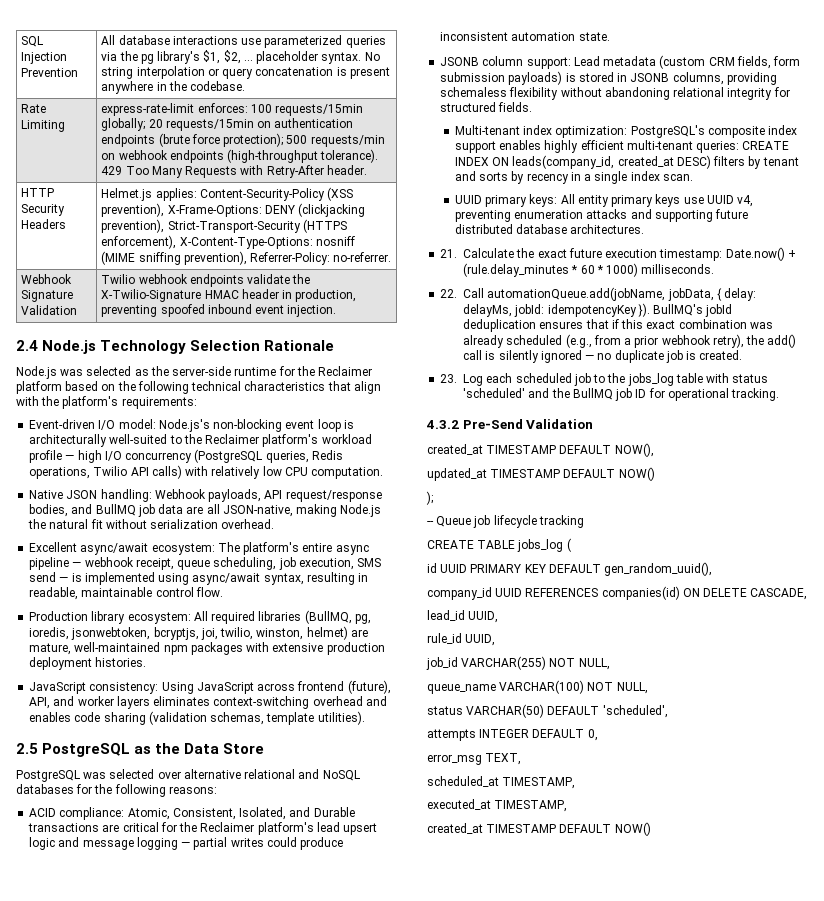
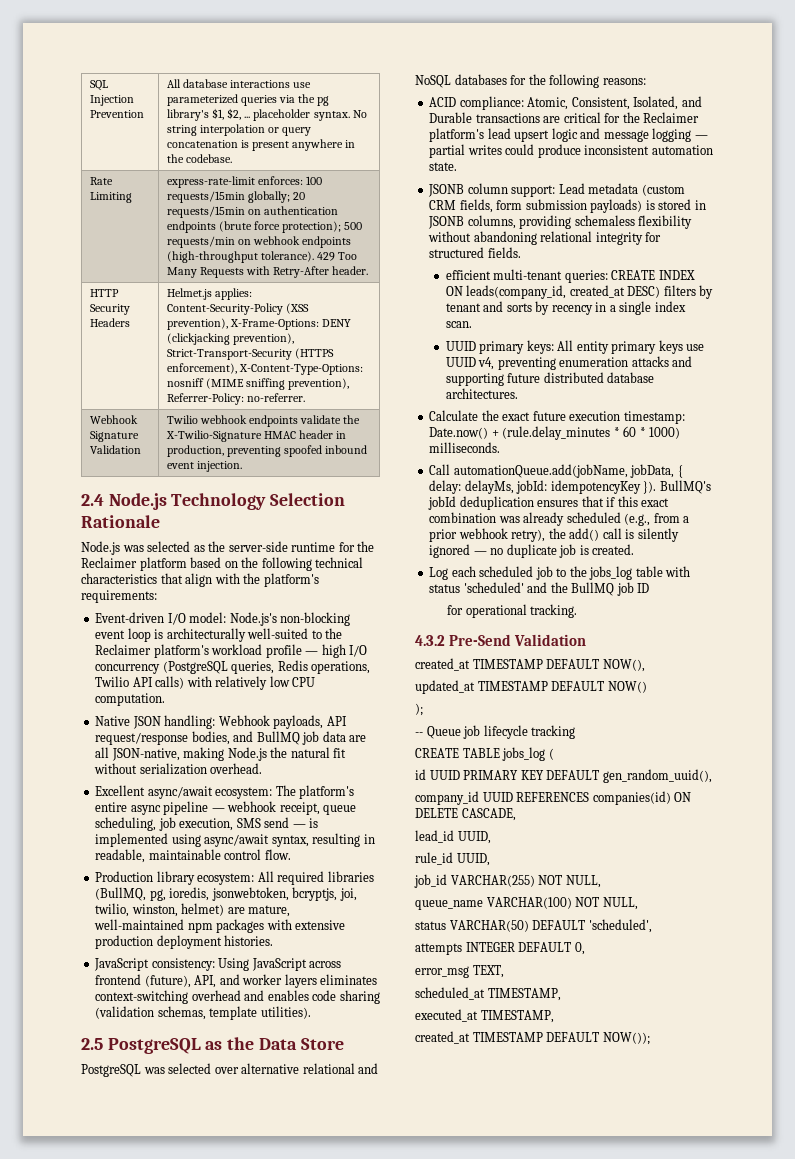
- Multi-tenant index optimization: PostgreSQL's composite index support enables highly efficient multi-tenant queries: CREATE INDEX ON leads(company_id, created_at DESC) filters by tenant and sorts by recency in a single index scan.
+ efficient multi-tenant queries: CREATE INDEX ON leads(company_id, created_at DESC) filters by tenant and sorts by recency in a single index scan.
- 21. Calculate the exact future execution timestamp: Date.now() + (rule.delay_minutes * 60 * 1000) milliseconds.
+ Calculate the exact future execution timestamp: Date.now() + (rule.delay_minutes * 60 * 1000) milliseconds.
- 22. Call automationQueue.add(jobName, jobData, { delay: delayMs, jobId: idempotencyKey }).
+ Call automationQueue.add(jobName, jobData, { delay: delayMs, jobId: idempotencyKey }).
- 23. Log each scheduled job to the jobs_log table with status 'scheduled' and the BullMQ job ID for operational tracking.
+ Log each scheduled job to the jobs_log table with status 'scheduled' and the BullMQ job ID
+ for operational tracking.
- created_at TIMESTAMP DEFAULT NOW()
+ created_at TIMESTAMP DEFAULT NOW());

